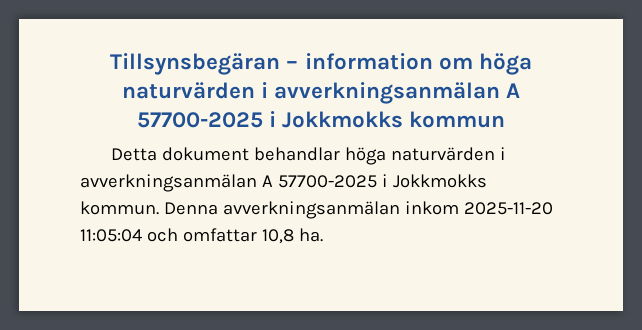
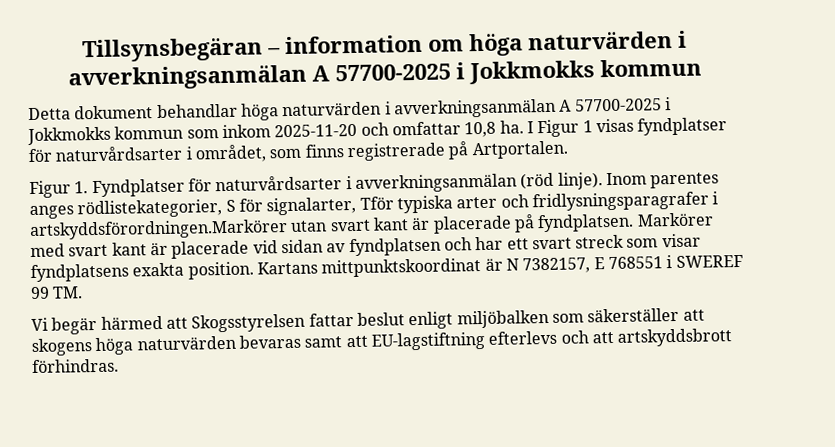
- Detta dokument behandlar höga naturvärden i avverkningsanmälan A 57700-2025 i Jokkmokks kommun. Denna avverkningsanmälan inkom 2025-11-20 11:05:04 och omfattar 10,8 ha.
+ Detta dokument behandlar höga naturvärden i avverkningsanmälan A 57700-2025 i Jokkmokks kommun som inkom 2025-11-20 och omfattar 10,8 ha.
+ I Figur 1 visas fyndplatser för naturvårdsarter i området, som finns registrerade på Artportalen.
+ Figur 1. Fyndplatser för naturvårdsarter i avverkningsanmälan (röd linje). Inom parentes anges rödlistekategorier, S för signalarter, Tför typiska arter och fridlysningsparagrafer i artskyddsförordningen.Markörer utan svart kant är placerade på fyndplatsen. Markörer med svart kant är placerade vid sidan av fyndplatsen och har ett svart streck som visar fyndplatsens exakta position. Kartans mittpunktskoordinat är N 7382157, E 768551 i SWEREF 99 TM.
+ Vi begär härmed att Skogsstyrelsen fattar beslut enligt miljöbalken som säkerställer att skogens höga naturvärden bevaras samt att EU-lagstiftning efterlevs och att artskyddsbrott förhindras.

